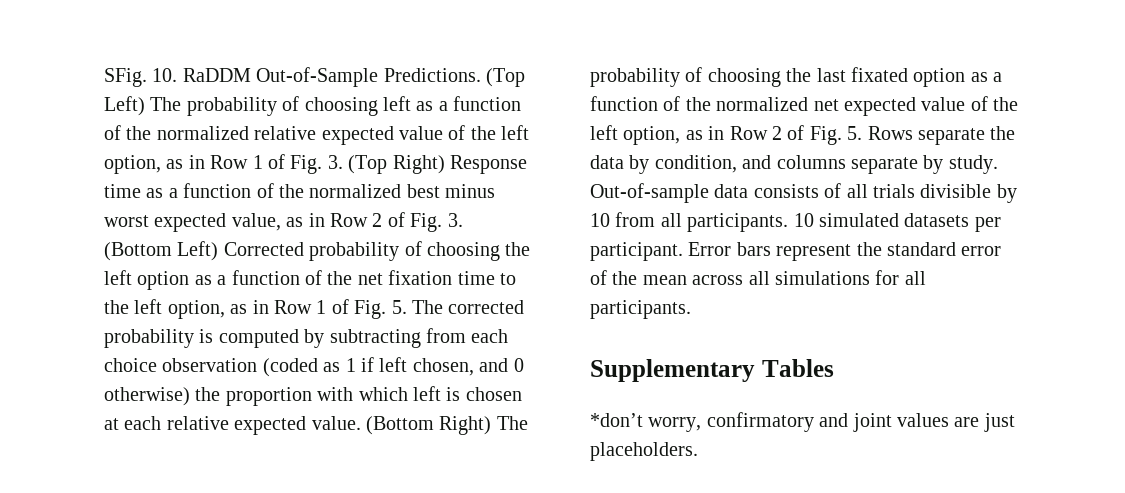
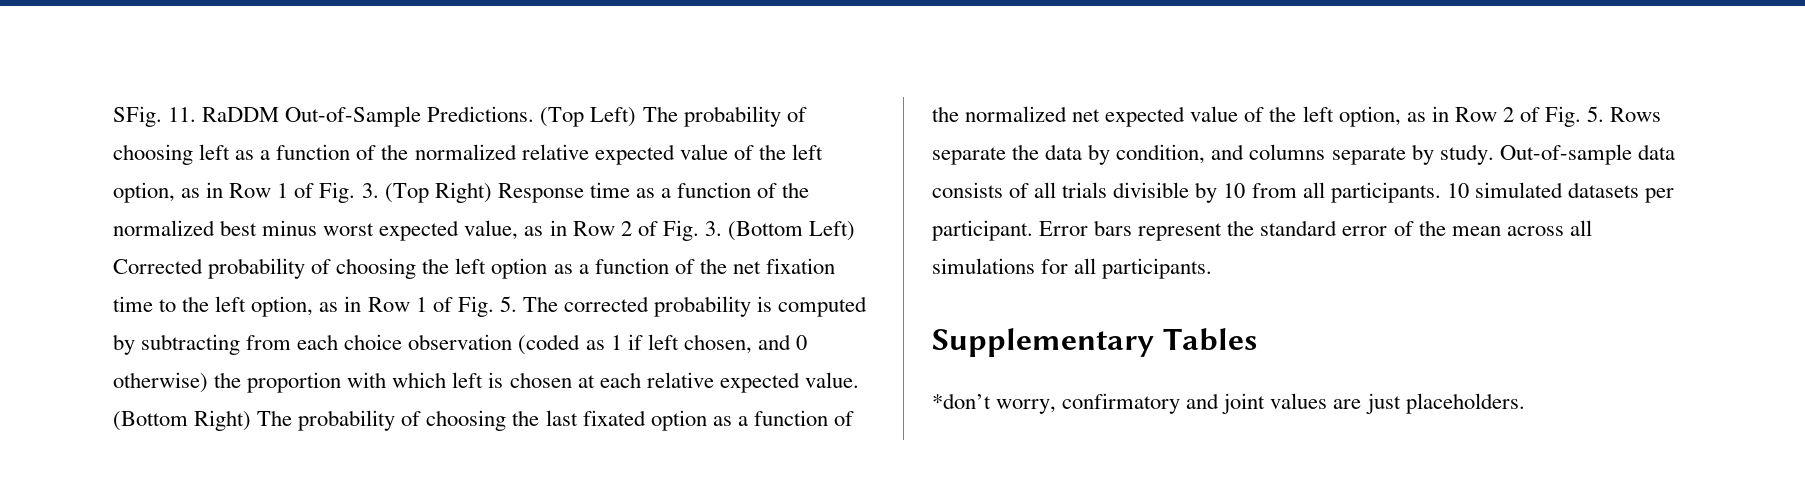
- 10. RaDDM Out-of-Sample Predictions.
+ 11. RaDDM Out-of-Sample Predictions.

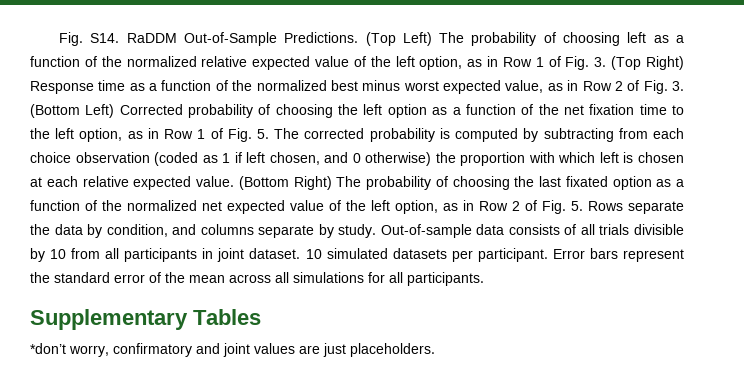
- SFig. 11. RaDDM Out-of-Sample Predictions.
+ Fig. S14. RaDDM Out-of-Sample Predictions.
- Out-of-sample data consists of all trials divisible by 10 from all participants.
+ Out-of-sample data consists of all trials divisible by 10 from all participants in joint dataset.

